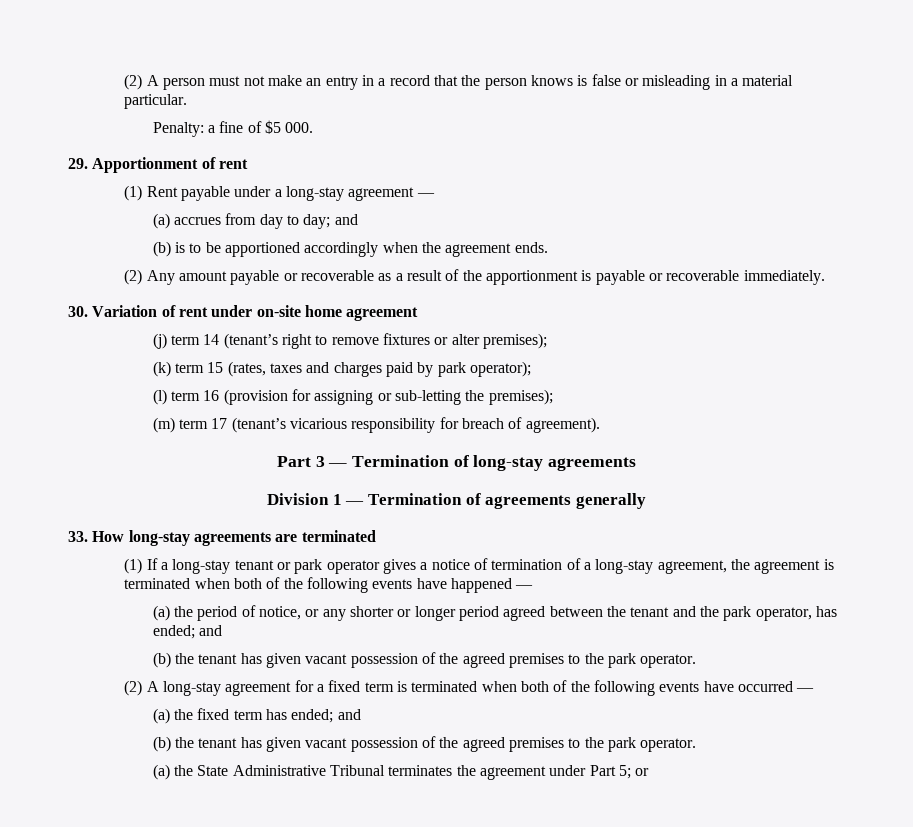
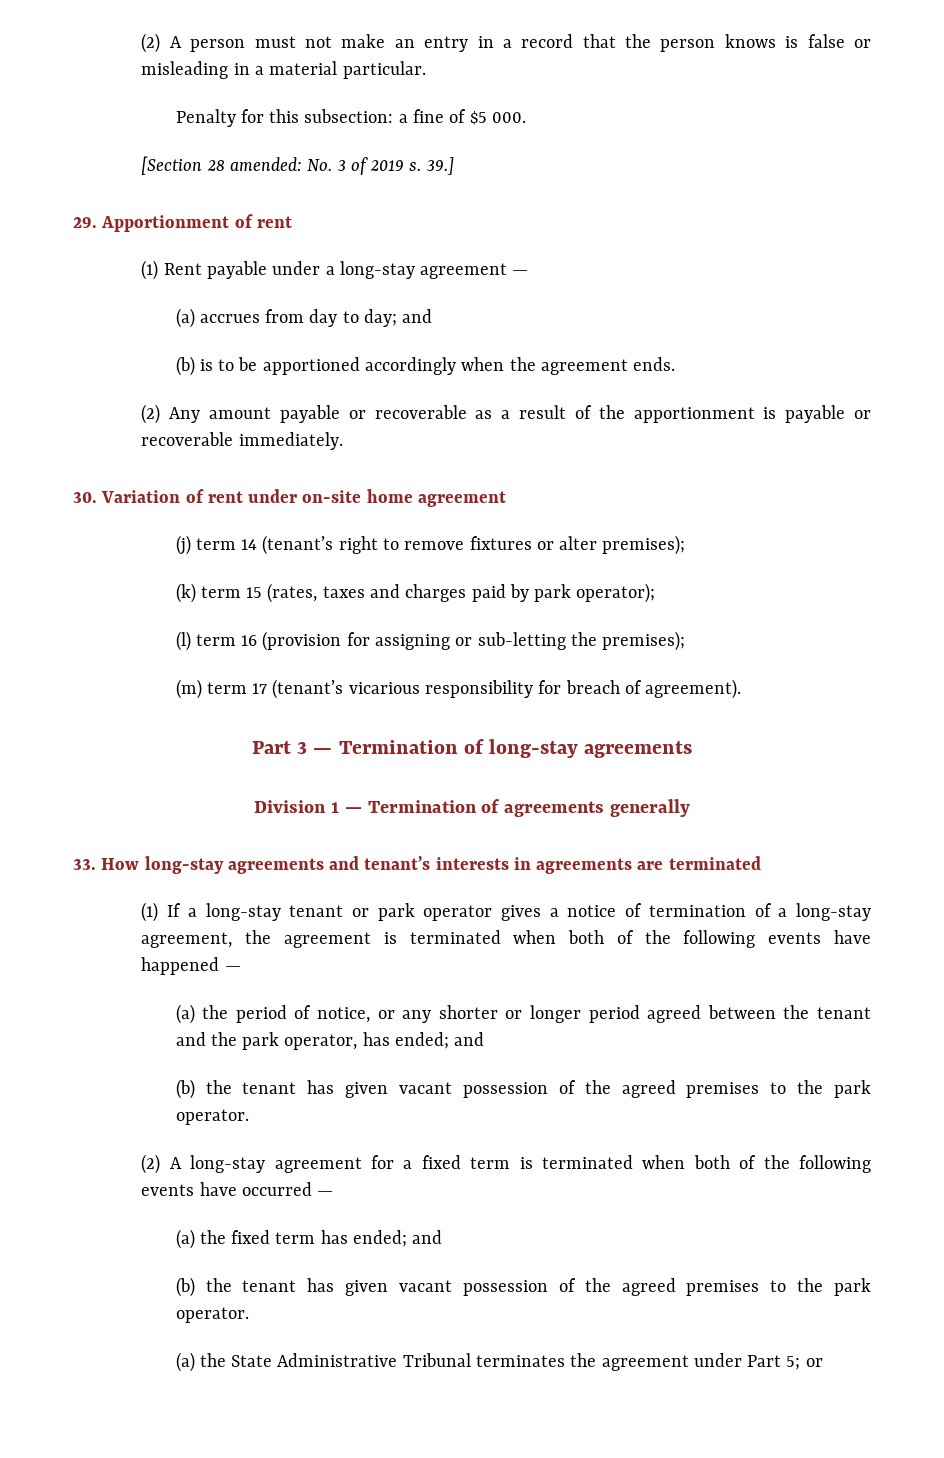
- Penalty: a fine of $5 000.
+ Penalty for this subsection: a fine of $5 000.
+ [Section 28 amended: No. 3 of 2019 s. 39.]
- 33. How long-stay agreements are terminated
+ 33. How long-stay agreements and tenant’s interests in agreements are terminated

